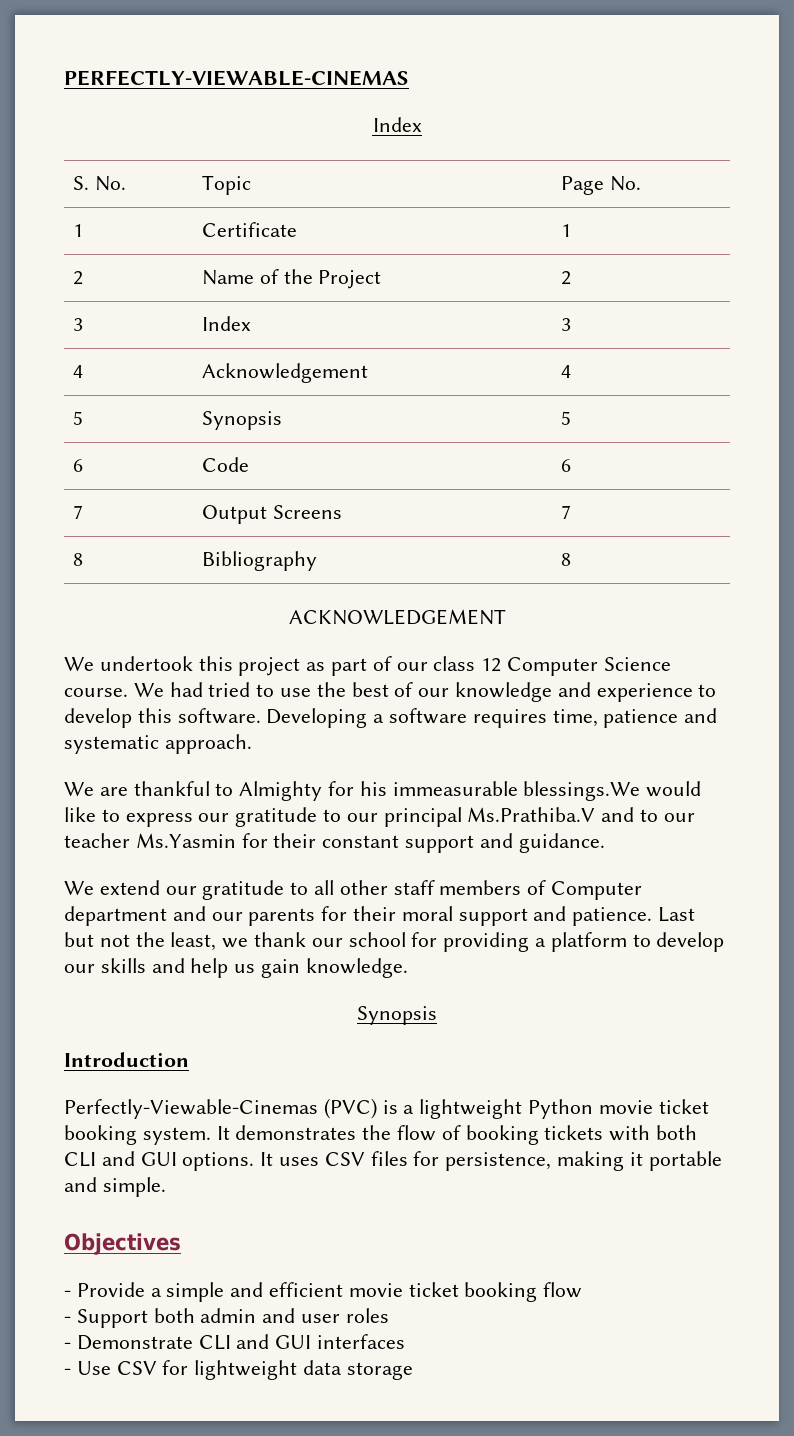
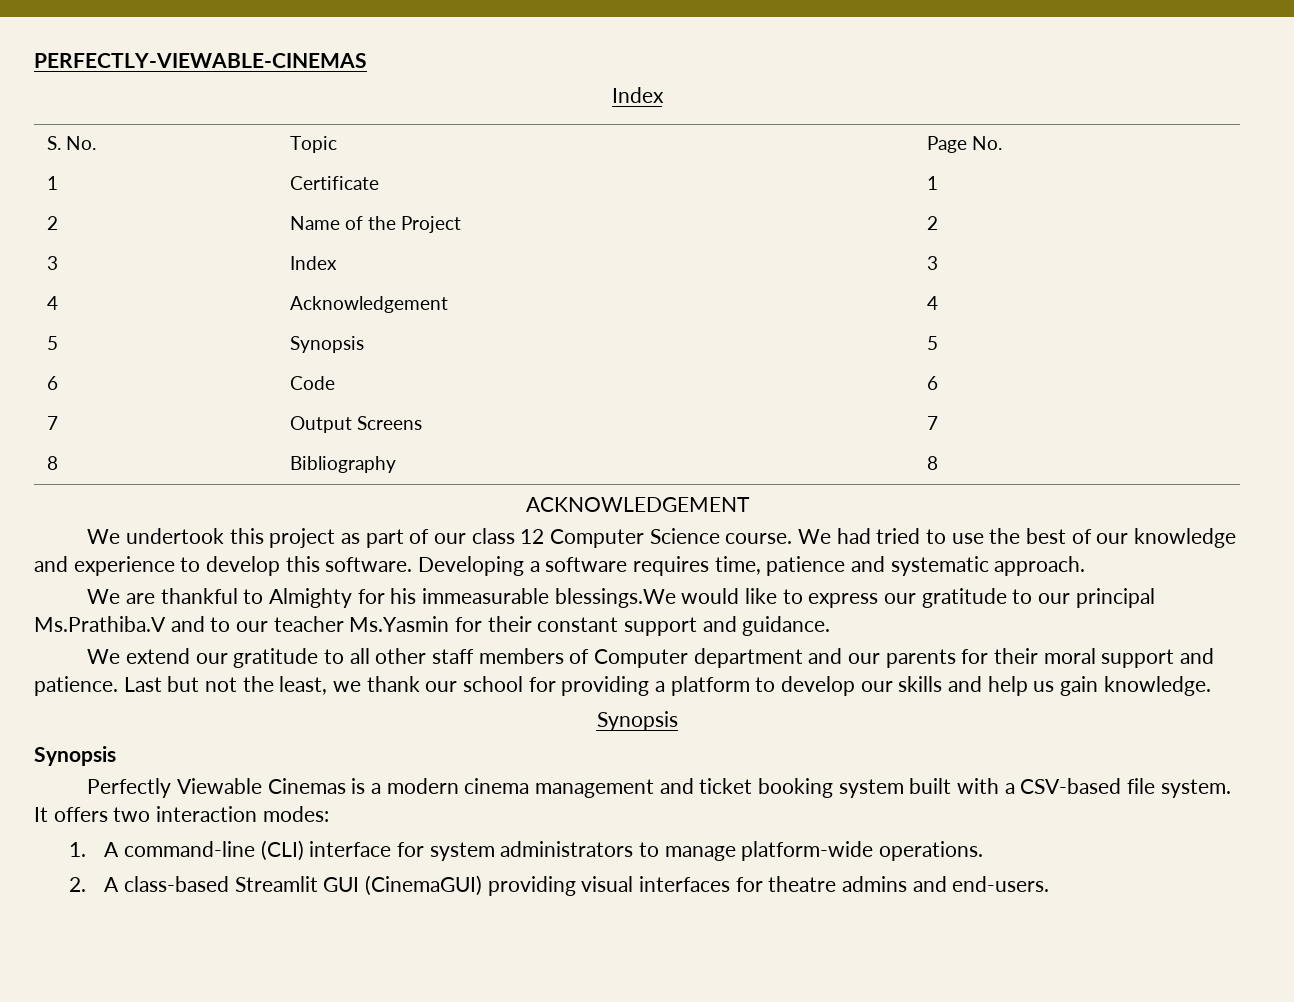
  Last but not the least, we thank our school for providing a platform to develop our skills and help us gain knowledge.
  Synopsis
- Introduction
- Perfectly-Viewable-Cinemas (PVC) is a lightweight Python movie ticket booking system. It demonstrates the flow of booking tickets with both CLI and GUI options. It uses CSV files for persistence, making it portable and simple.
- Objectives
- - Provide a simple and efficient movie ticket booking flow
- - Support both admin and user roles
- - Demonstrate CLI and GUI interfaces
- - Use CSV for lightweight data storage
+ Synopsis
+ Perfectly Viewable Cinemas is a modern cinema management and ticket booking system built with a CSV-based file system. It offers two interaction modes:
+ 1. A command-line (CLI) interface for system administrators to manage platform-wide operations.
+ 2. A class-based Streamlit GUI (CinemaGUI) providing visual interfaces for theatre admins and end-users.

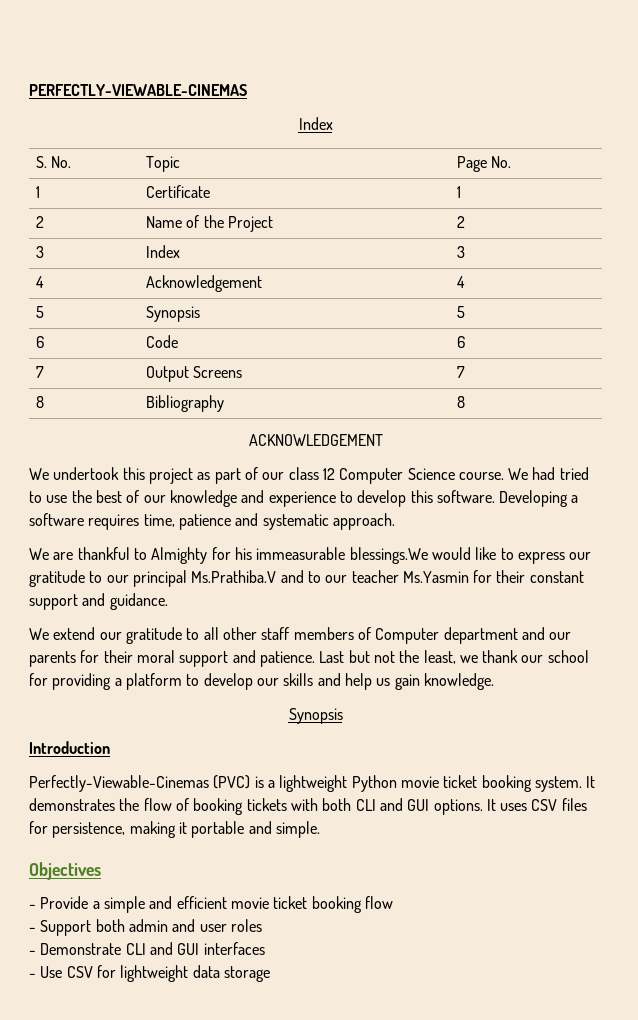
  Last but not the least, we thank our school for providing a platform to develop our skills and help us gain knowledge.
  Synopsis
- Synopsis
- Perfectly Viewable Cinemas is a modern cinema management and ticket booking system built with a CSV-based file system. It offers two interaction modes:
- 1. A command-line (CLI) interface for system administrators to manage platform-wide operations.
- 2. A class-based Streamlit GUI (CinemaGUI) providing visual interfaces for theatre admins and end-users.
+ Introduction
+ Perfectly-Viewable-Cinemas (PVC) is a lightweight Python movie ticket booking system. It demonstrates the flow of booking tickets with both CLI and GUI options. It uses CSV files for persistence, making it portable and simple.
+ Objectives
+ - Provide a simple and efficient movie ticket booking flow
+ - Support both admin and user roles
+ - Demonstrate CLI and GUI interfaces
+ - Use CSV for lightweight data storage

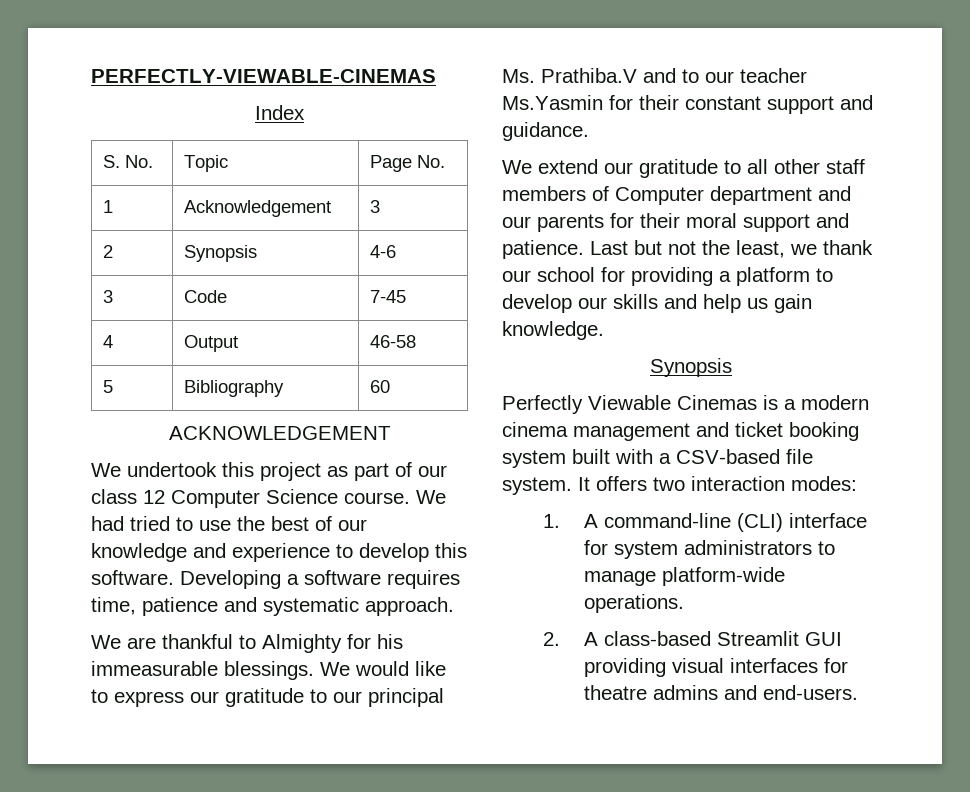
- 1 | Certificate | 1
+ 1 | Acknowledgement | 3
- 2 | Name of the Project | 2
+ 2 | Synopsis | 4-6
- 3 | Index | 3
+ 3 | Code | 7-45
- 4 | Acknowledgement | 4
- 5 | Synopsis | 5
- 6 | Code | 6
- 7 | Output Screens | 7
- 8 | Bibliography | 8
+ 4 | Output | 46-58
+ 5 | Bibliography | 60
- We are thankful to Almighty for his immeasurable blessings.We would like to express our gratitude to our principal Ms.Prathiba.V and to our teacher Ms.Yasmin for their constant support and guidance.
+ We are thankful to Almighty for his immeasurable blessings. We would like to express our gratitude to our principal Ms. Prathiba.V and to our teacher Ms.Yasmin for their constant support and guidance.
- Introduction
- Perfectly-Viewable-Cinemas (PVC) is a lightweight Python movie ticket booking system. It demonstrates the flow of booking tickets with both CLI and GUI options. It uses CSV files for persistence, making it portable and simple.
- Objectives
- - Provide a simple and efficient movie ticket booking flow
- - Support both admin and user roles
- - Demonstrate CLI and GUI interfaces
- - Use CSV for lightweight data storage
+ Perfectly Viewable Cinemas is a modern cinema management and ticket booking system built with a CSV-based file system. It offers two interaction modes:
+ 1. A command-line (CLI) interface for system administrators to manage platform-wide operations.
+ 2. A class-based Streamlit GUI providing visual interfaces for theatre admins and end-users.

